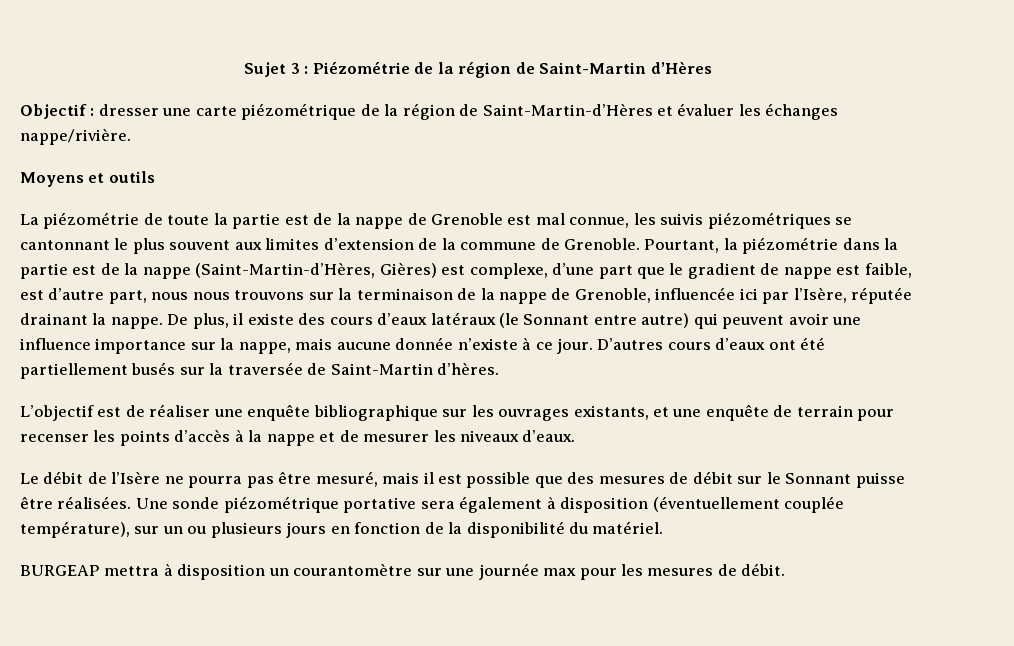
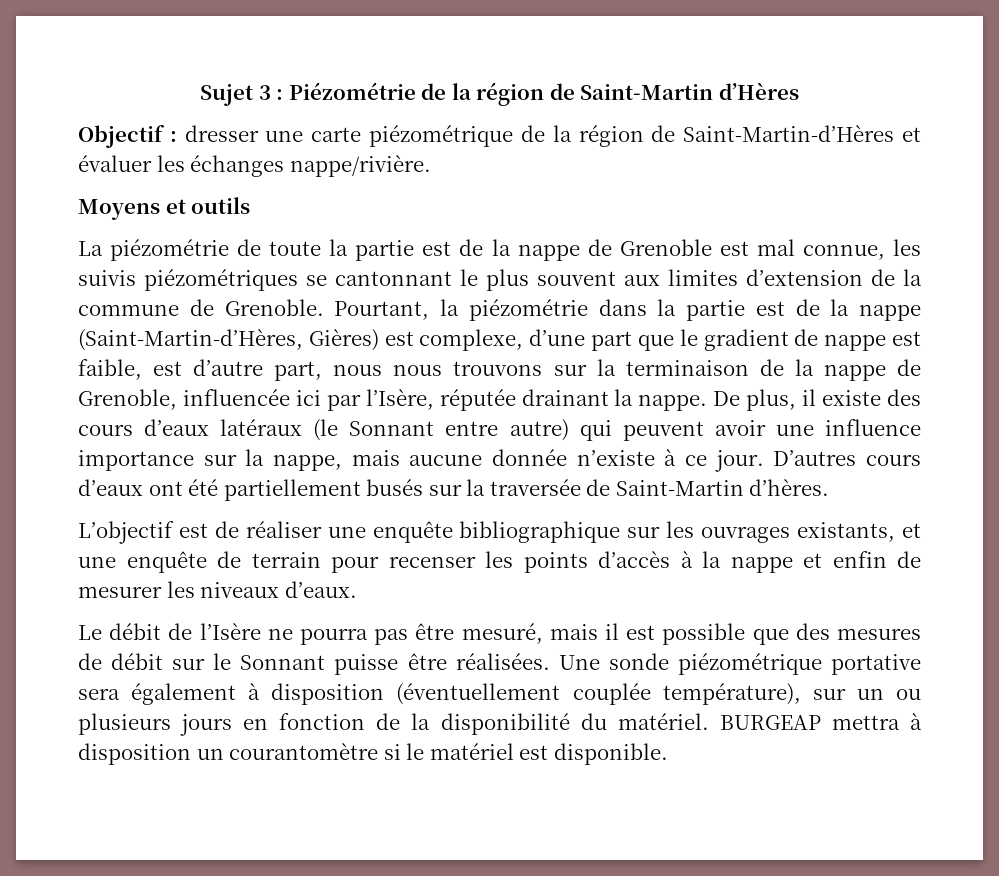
- L’objectif est de réaliser une enquête bibliographique sur les ouvrages existants, et une enquête de terrain pour recenser les points d’accès à la nappe et de mesurer les niveaux d’eaux.
+ L’objectif est de réaliser une enquête bibliographique sur les ouvrages existants, et une enquête de terrain pour recenser les points d’accès à la nappe et enfin de mesurer les niveaux d’eaux.
- Une sonde piézométrique portative sera également à disposition (éventuellement couplée température), sur un ou plusieurs jours en fonction de la disponibilité du matériel.
- BURGEAP mettra à disposition un courantomètre sur une journée max pour les mesures de débit.
+ Une sonde piézométrique portative sera également à disposition (éventuellement couplée température), sur un ou plusieurs jours en fonction de la disponibilité du matériel. BURGEAP mettra à disposition un courantomètre si le matériel est disponible.

